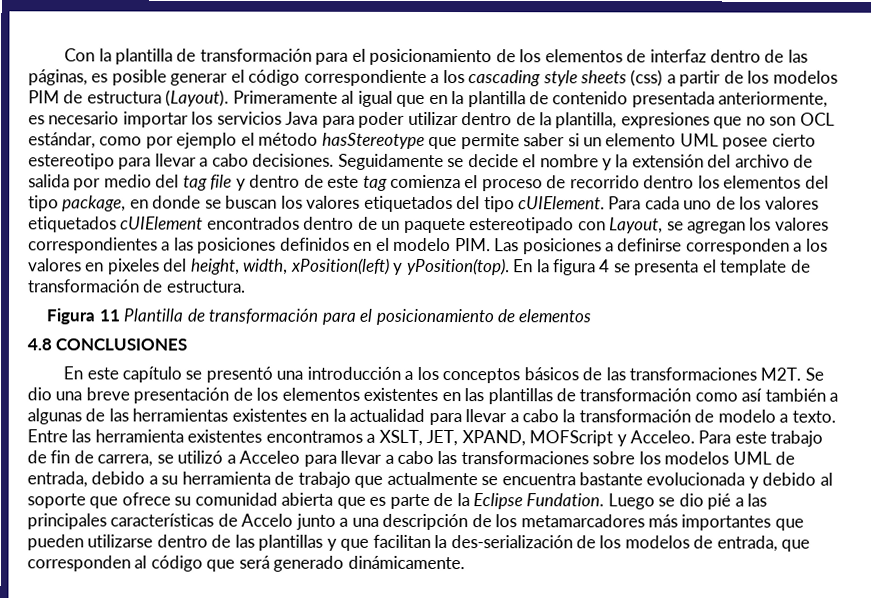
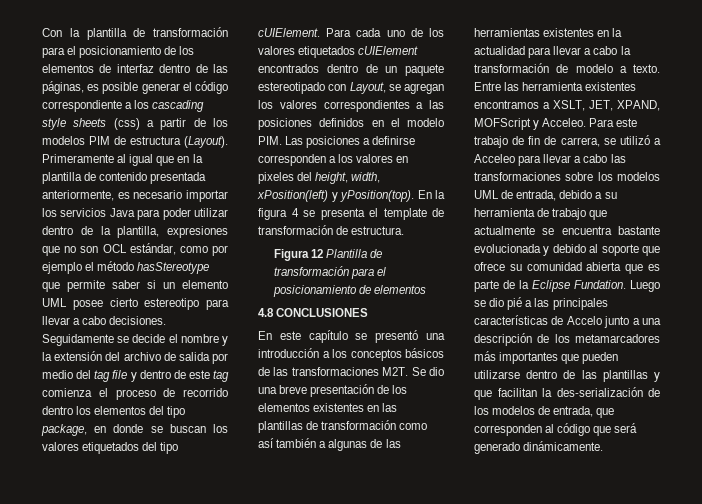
- Figura 11 Plantilla de transformación para el posicionamiento de elementos
+ Figura 12 Plantilla de transformación para el posicionamiento de elementos

